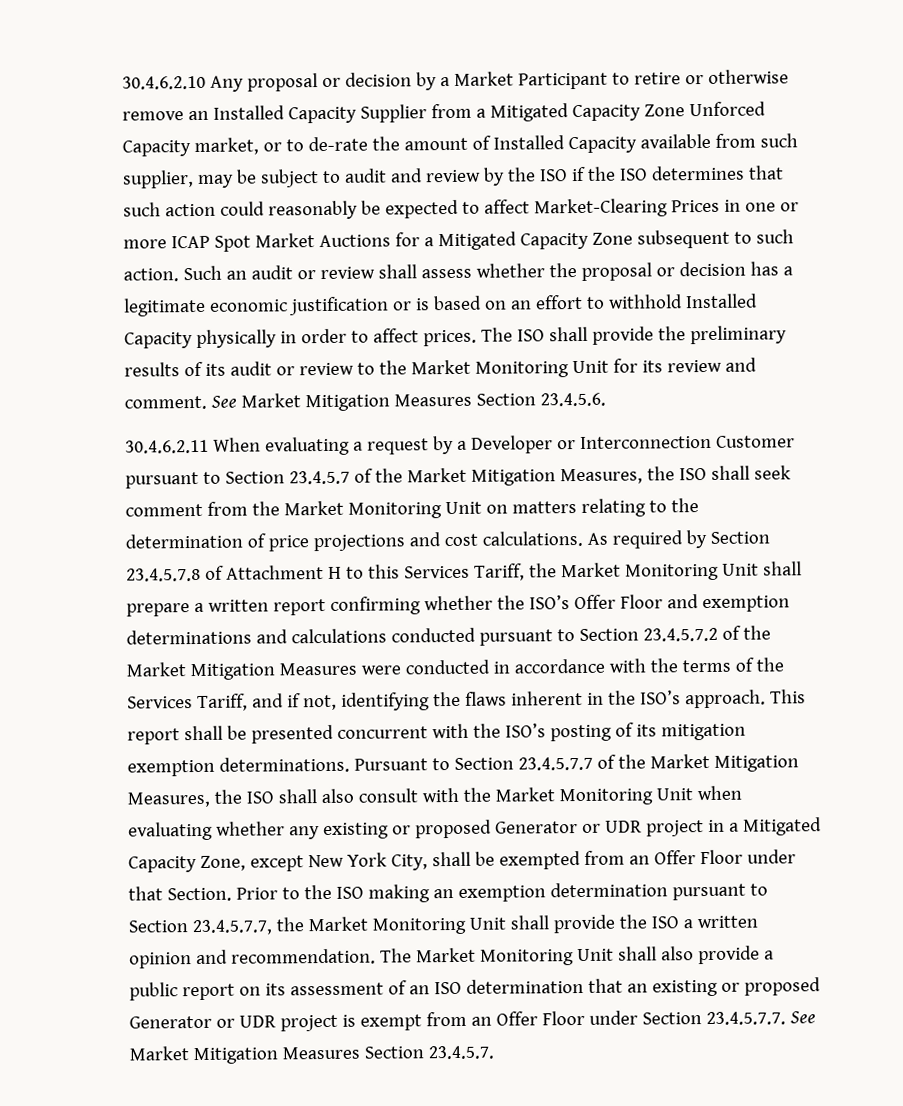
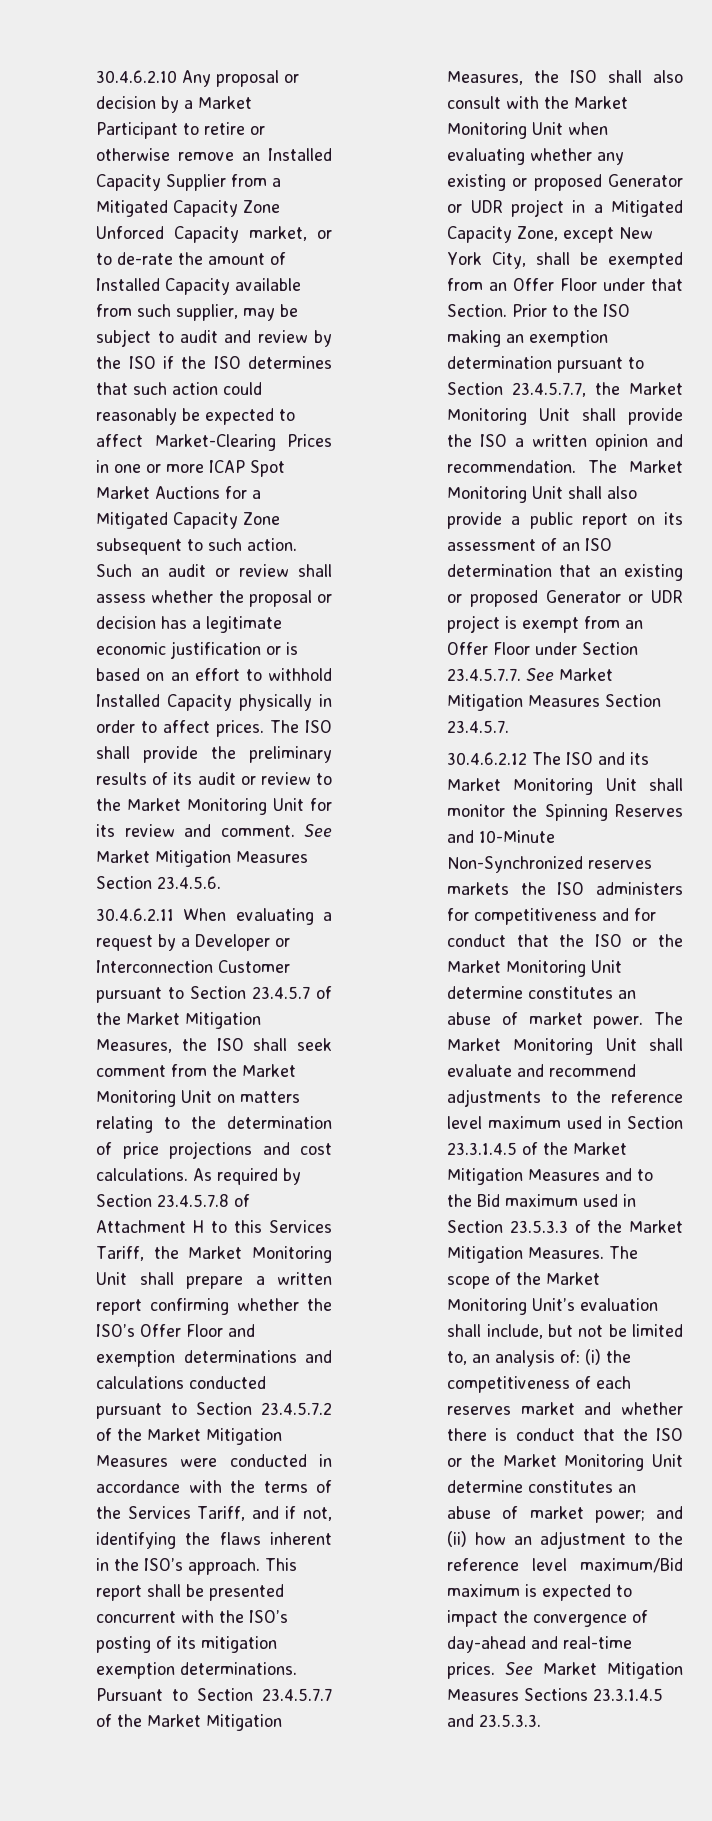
+ 30.4.6.2.12 The ISO and its Market Monitoring Unit shall monitor the Spinning Reserves and 10-Minute Non-Synchronized reserves markets the ISO administers for competitiveness and for conduct that the ISO or the Market Monitoring Unit determine constitutes an abuse of market power. The Market Monitoring Unit shall evaluate and recommend adjustments to the reference level maximum used in Section 23.3.1.4.5 of the Market Mitigation Measures and to the Bid maximum used in Section 23.5.3.3 of the Market Mitigation Measures. The scope of the Market Monitoring Unit’s evaluation shall include, but not be limited to, an analysis of: (i) the competitiveness of each reserves market and whether there is conduct that the ISO or the Market Monitoring Unit determine constitutes an abuse of market power; and (ii) how an adjustment to the reference level maximum/Bid maximum is expected to impact the convergence of day-ahead and real-time prices. See Market Mitigation Measures Sections 23.3.1.4.5 and 23.5.3.3.

